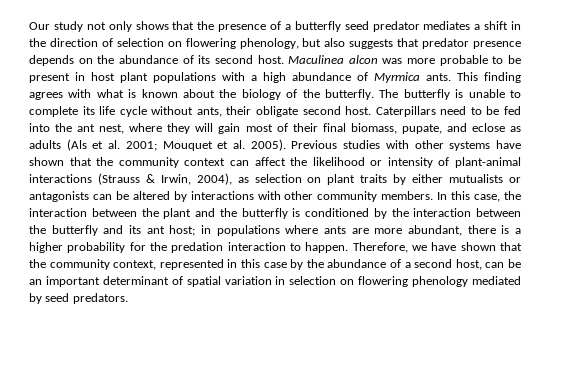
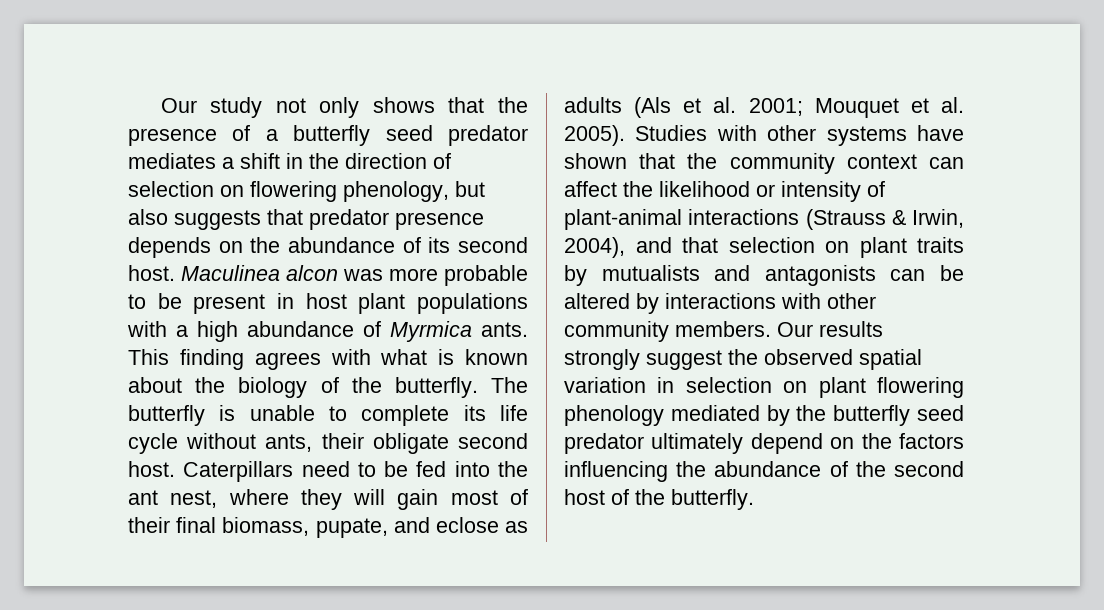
- Previous studies with other systems have shown that the community context can affect the likelihood or intensity of plant-animal interactions (Strauss & Irwin, 2004), as selection on plant traits by either mutualists or antagonists can be altered by interactions with other community members.
+ Studies with other systems have shown that the community context can affect the likelihood or intensity of plant-animal interactions (Strauss & Irwin, 2004), and that selection on plant traits by mutualists and antagonists can be altered by interactions with other community members.
- In this case, the interaction between the plant and the butterfly is conditioned by the interaction between the butterfly and its ant host; in populations where ants are more abundant, there is a higher probability for the predation interaction to happen. Therefore, we have shown that the community context, represented in this case by the abundance of a second host, can be an important determinant of spatial variation in selection on flowering phenology mediated by seed predators.
+ Our results strongly suggest the observed spatial variation in selection on plant flowering phenology mediated by the butterfly seed predator ultimately depend on the factors influencing the abundance of the second host of the butterfly.

